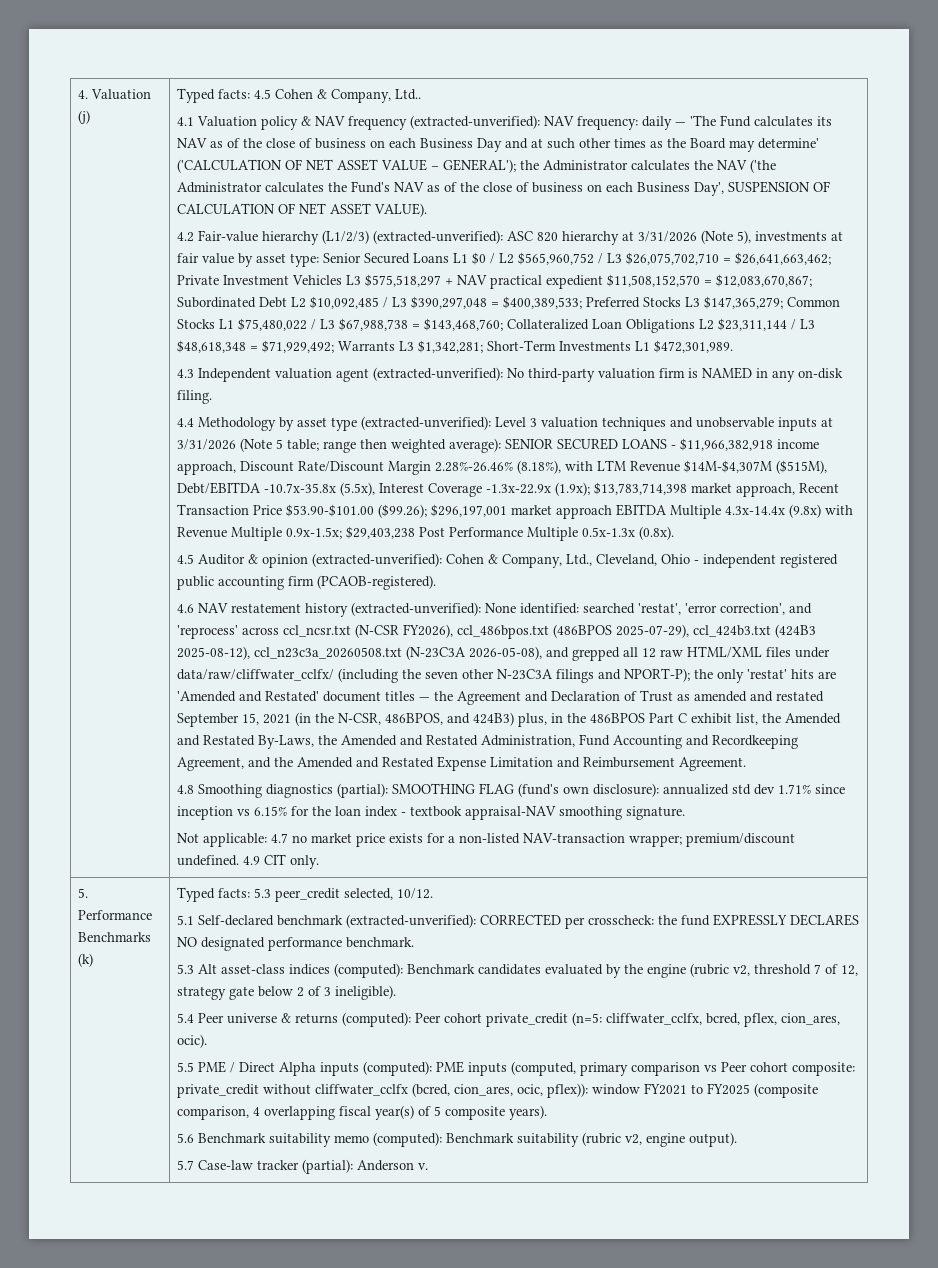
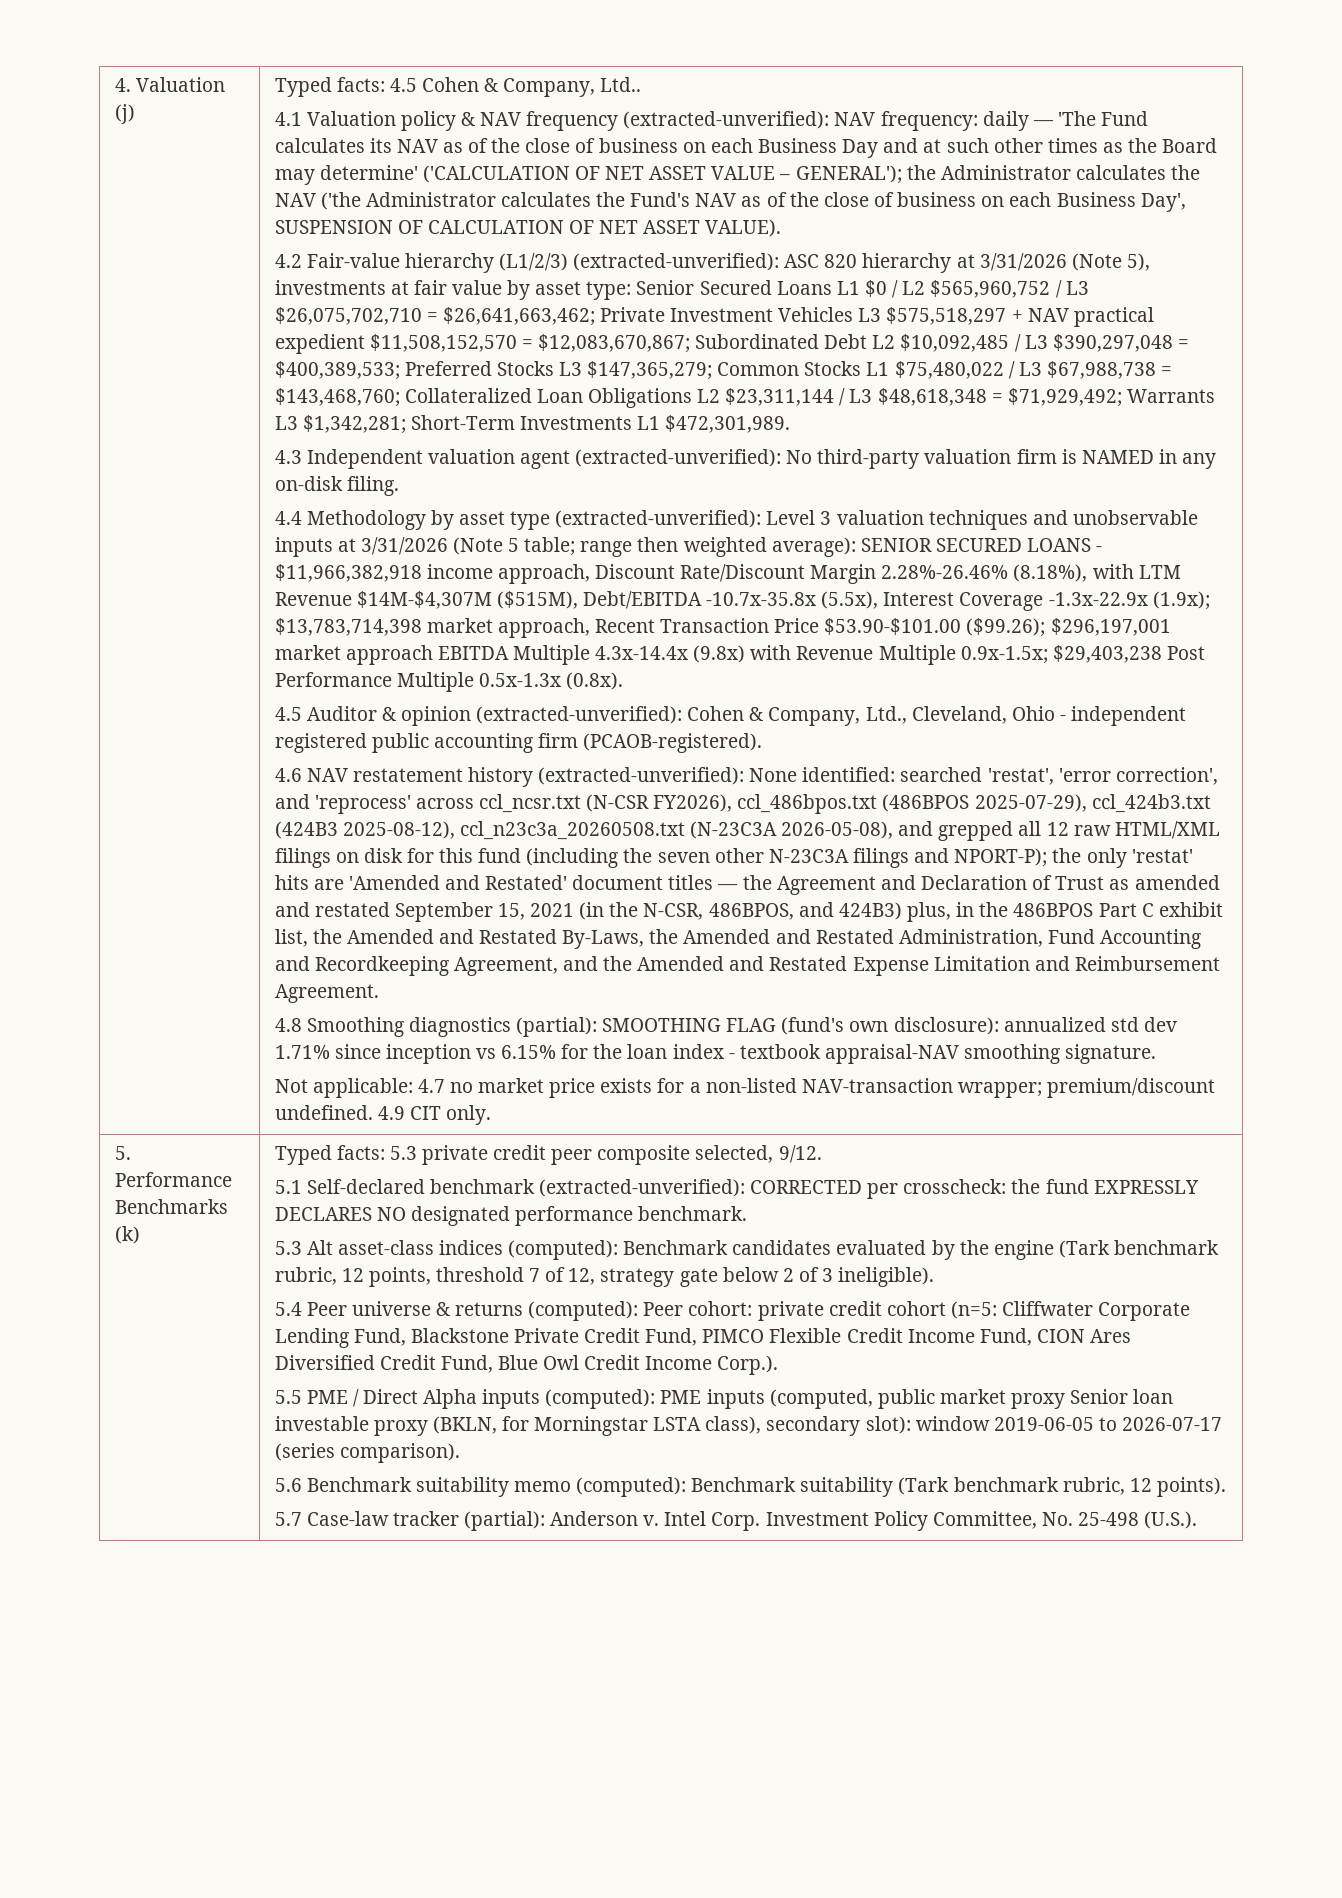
- searched 'restat', 'error correction', and 'reprocess' across ccl_ncsr.txt (N-CSR FY2026), ccl_486bpos.txt (486BPOS 2025-07-29), ccl_424b3.txt (424B3 2025-08-12), ccl_n23c3a_20260508.txt (N-23C3A 2026-05-08), and grepped all 12 raw HTML/XML files under data/raw/cliffwater_cclfx/ (including the seven other N-23C3A filings and NPORT-P);
+ searched 'restat', 'error correction', and 'reprocess' across ccl_ncsr.txt (N-CSR FY2026), ccl_486bpos.txt (486BPOS 2025-07-29), ccl_424b3.txt (424B3 2025-08-12), ccl_n23c3a_20260508.txt (N-23C3A 2026-05-08), and grepped all 12 raw HTML/XML filings on disk for this fund (including the seven other N-23C3A filings and NPORT-P);
- Typed facts: 5.3 peer_credit selected, 10/12.
+ Typed facts: 5.3 private credit peer composite selected, 9/12.
- 5.3 Alt asset-class indices (computed): Benchmark candidates evaluated by the engine (rubric v2, threshold 7 of 12, strategy gate below 2 of 3 ineligible).
+ 5.3 Alt asset-class indices (computed): Benchmark candidates evaluated by the engine (Tark benchmark rubric, 12 points, threshold 7 of 12, strategy gate below 2 of 3 ineligible).
- 5.4 Peer universe & returns (computed): Peer cohort private_credit (n=5: cliffwater_cclfx, bcred, pflex, cion_ares, ocic).
+ 5.4 Peer universe & returns (computed): Peer cohort: private credit cohort (n=5: Cliffwater Corporate Lending Fund, Blackstone Private Credit Fund, PIMCO Flexible Credit Income Fund, CION Ares Diversified Credit Fund, Blue Owl Credit Income Corp.).
- 5.5 PME / Direct Alpha inputs (computed): PME inputs (computed, primary comparison vs Peer cohort composite: private_credit without cliffwater_cclfx (bcred, cion_ares, ocic, pflex)): window FY2021 to FY2025 (composite comparison, 4 overlapping fiscal year(s) of 5 composite years).
+ 5.5 PME / Direct Alpha inputs (computed): PME inputs (computed, public market proxy Senior loan investable proxy (BKLN, for Morningstar LSTA class), secondary slot): window 2019-06-05 to 2026-07-17 (series comparison).
- 5.6 Benchmark suitability memo (computed): Benchmark suitability (rubric v2, engine output).
+ 5.6 Benchmark suitability memo (computed): Benchmark suitability (Tark benchmark rubric, 12 points).
+ Intel Corp. Investment Policy Committee, No. 25-498 (U.S.).

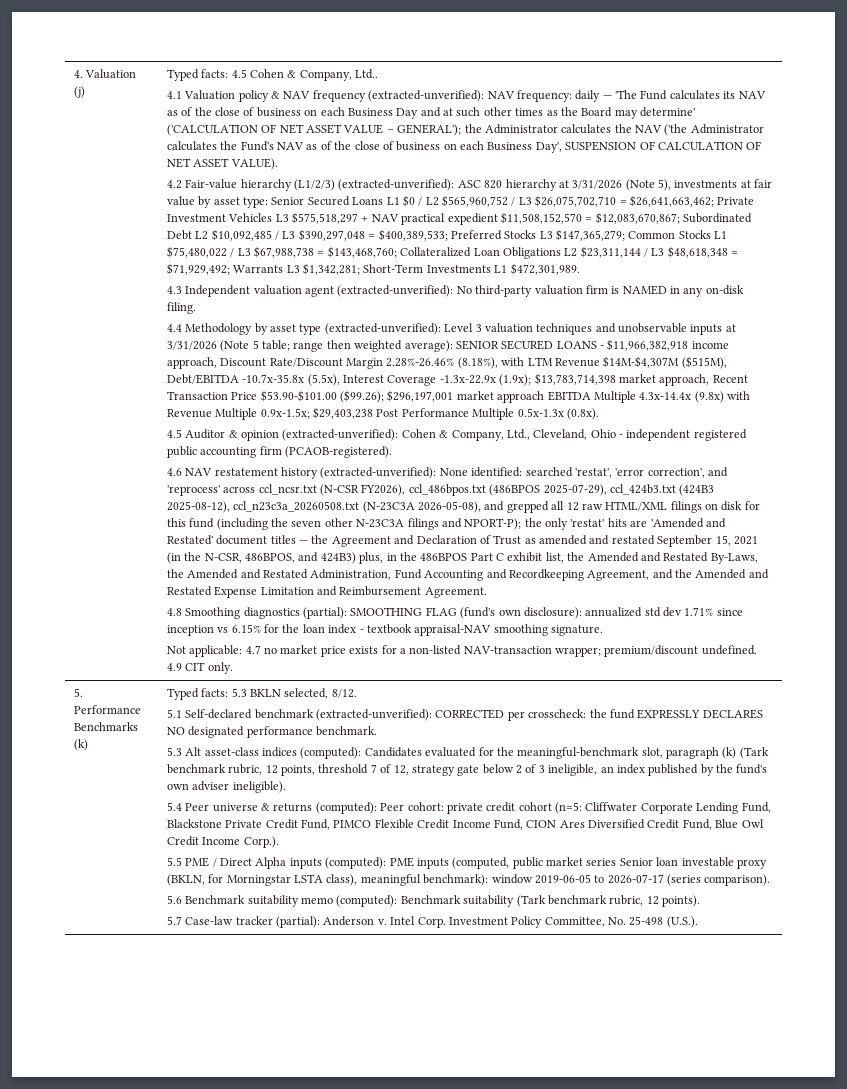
- Typed facts: 5.3 private credit peer composite selected, 9/12.
+ Typed facts: 5.3 BKLN selected, 8/12.
- 5.3 Alt asset-class indices (computed): Benchmark candidates evaluated by the engine (Tark benchmark rubric, 12 points, threshold 7 of 12, strategy gate below 2 of 3 ineligible).
+ 5.3 Alt asset-class indices (computed): Candidates evaluated for the meaningful-benchmark slot, paragraph (k) (Tark benchmark rubric, 12 points, threshold 7 of 12, strategy gate below 2 of 3 ineligible, an index published by the fund's own adviser ineligible).
- 5.5 PME / Direct Alpha inputs (computed): PME inputs (computed, public market proxy Senior loan investable proxy (BKLN, for Morningstar LSTA class), secondary slot): window 2019-06-05 to 2026-07-17 (series comparison).
+ 5.5 PME / Direct Alpha inputs (computed): PME inputs (computed, public market series Senior loan investable proxy (BKLN, for Morningstar LSTA class), meaningful benchmark): window 2019-06-05 to 2026-07-17 (series comparison).

